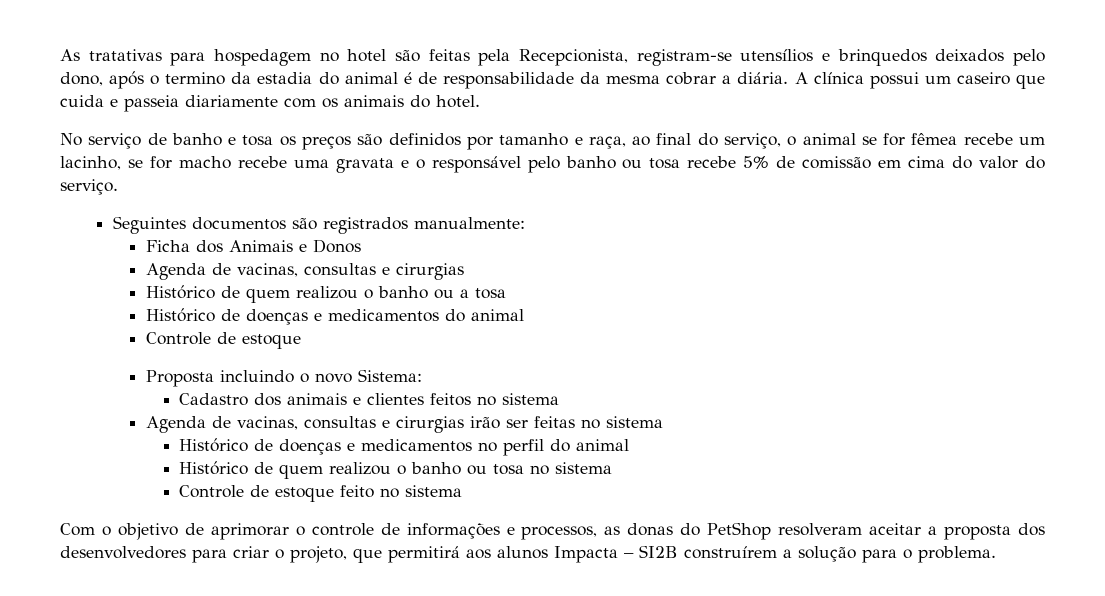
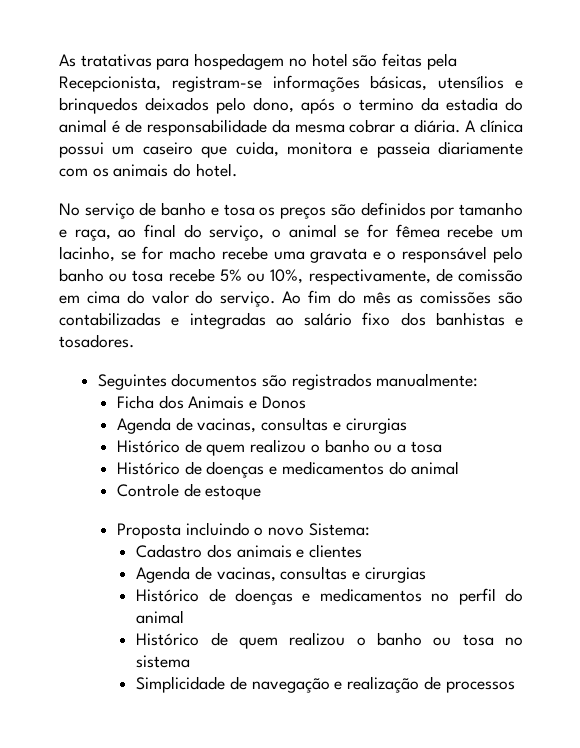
- As tratativas para hospedagem no hotel são feitas pela Recepcionista, registram-se utensílios e brinquedos deixados pelo dono, após o termino da estadia do animal é de responsabilidade da mesma cobrar a diária.
+ As tratativas para hospedagem no hotel são feitas pela Recepcionista, registram-se informações básicas, utensílios e brinquedos deixados pelo dono, após o termino da estadia do animal é de responsabilidade da mesma cobrar a diária.
- A clínica possui um caseiro que cuida e passeia diariamente com os animais do hotel.
+ A clínica possui um caseiro que cuida, monitora e passeia diariamente com os animais do hotel.
- No serviço de banho e tosa os preços são definidos por tamanho e raça, ao final do serviço, o animal se for fêmea recebe um lacinho, se for macho recebe uma gravata e o responsável pelo banho ou tosa recebe 5% de comissão em cima do valor do serviço.
+ No serviço de banho e tosa os preços são definidos por tamanho e raça, ao final do serviço, o animal se for fêmea recebe um lacinho, se for macho recebe uma gravata e o responsável pelo banho ou tosa recebe 5% ou 10%, respectivamente, de comissão em cima do valor do serviço. Ao fim do mês as comissões são contabilizadas e integradas ao salário fixo dos banhistas e tosadores.
- Cadastro dos animais e clientes feitos no sistema
- Agenda de vacinas, consultas e cirurgias irão ser feitas no sistema
+ Cadastro dos animais e clientes
+ Agenda de vacinas, consultas e cirurgias
- Controle de estoque feito no sistema
- Com o objetivo de aprimorar o controle de informações e processos, as donas do PetShop resolveram aceitar a proposta dos desenvolvedores para criar o projeto, que permitirá aos alunos Impacta – SI2B construírem a solução para o problema.
+ Simplicidade de navegação e realização de processos

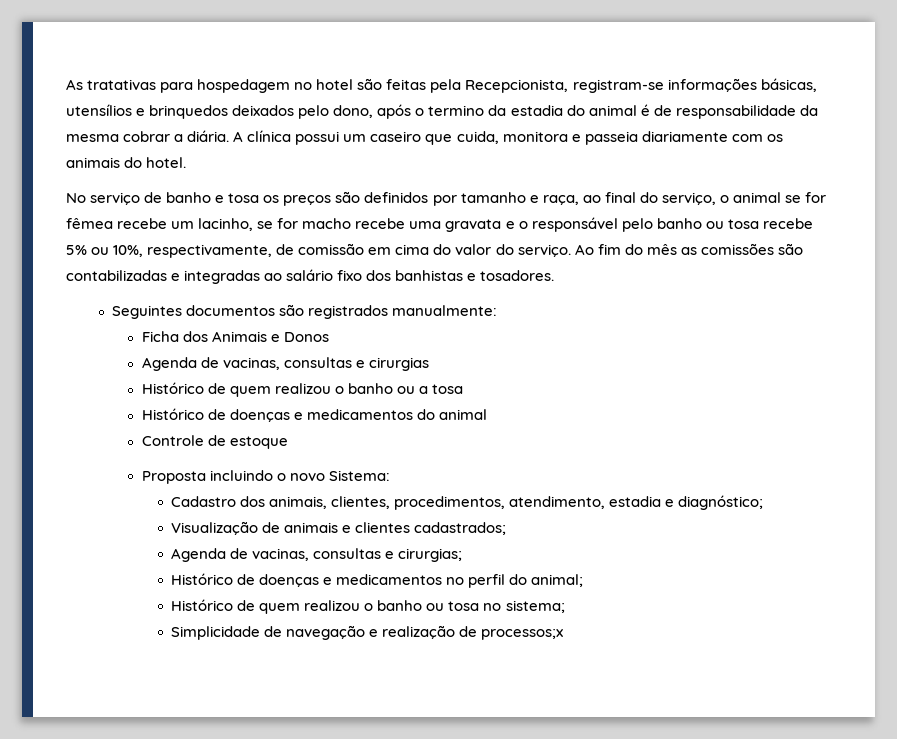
- Cadastro dos animais e clientes
- Agenda de vacinas, consultas e cirurgias
+ Cadastro dos animais, clientes, procedimentos, atendimento, estadia e diagnóstico;
+ Visualização de animais e clientes cadastrados;
+ Agenda de vacinas, consultas e cirurgias;
- Histórico de doenças e medicamentos no perfil do animal
+ Histórico de doenças e medicamentos no perfil do animal;
- Histórico de quem realizou o banho ou tosa no sistema
+ Histórico de quem realizou o banho ou tosa no sistema;
- Simplicidade de navegação e realização de processos
+ Simplicidade de navegação e realização de processos;x

